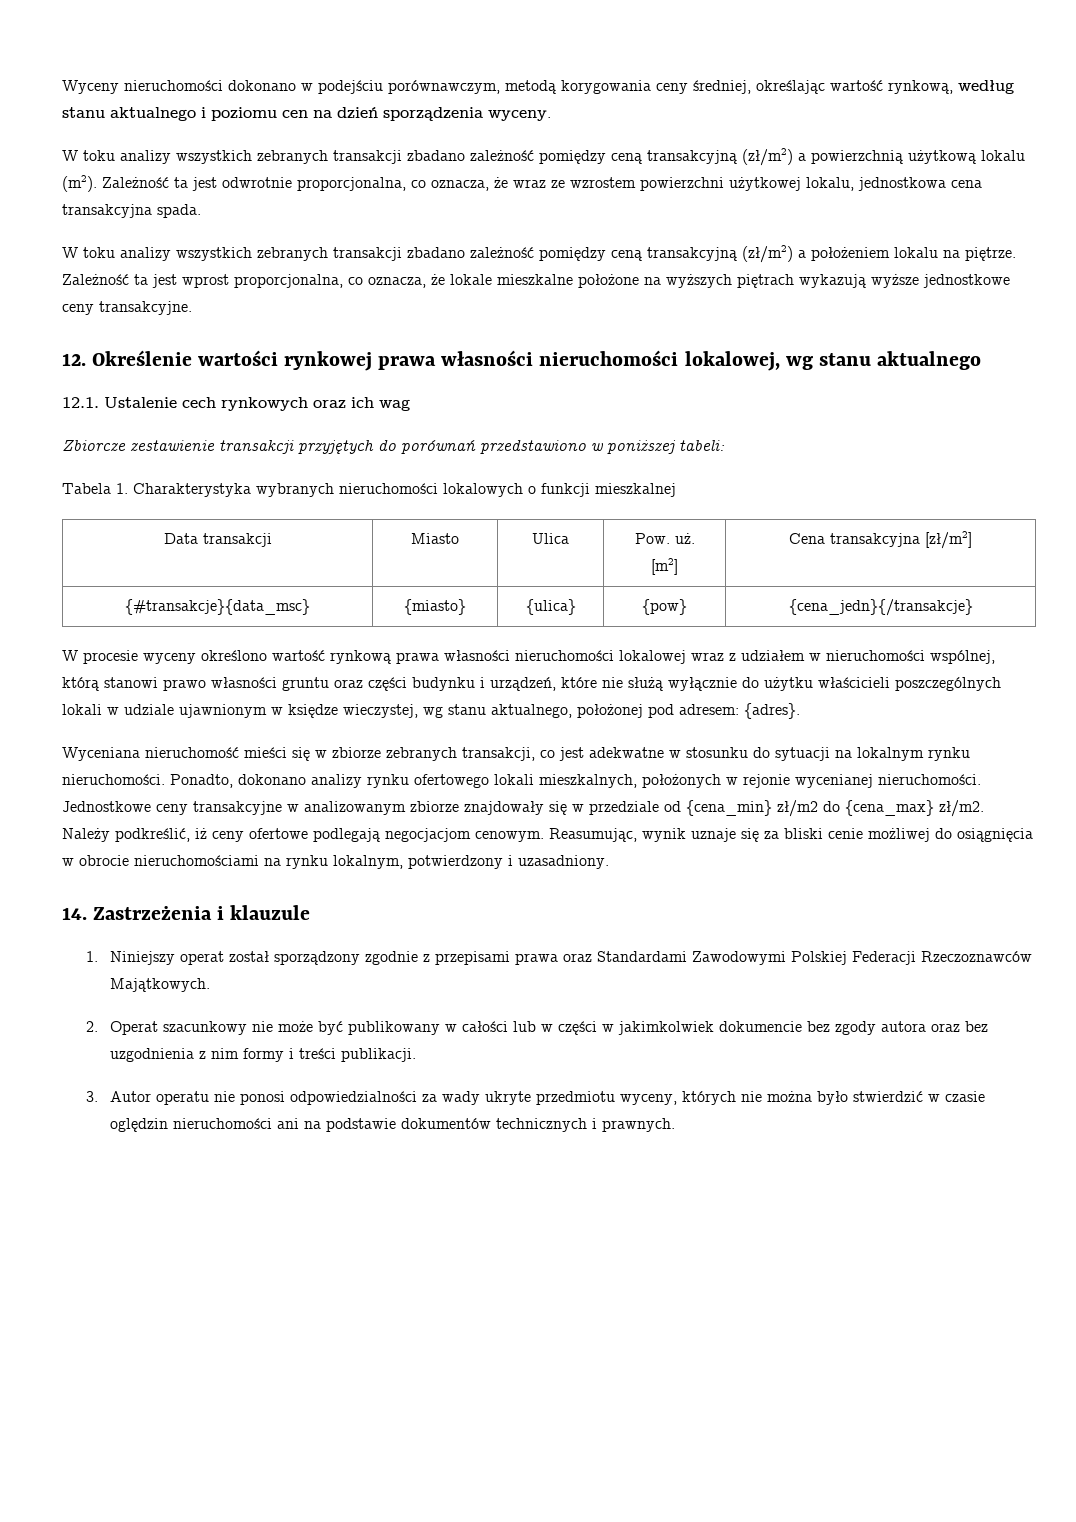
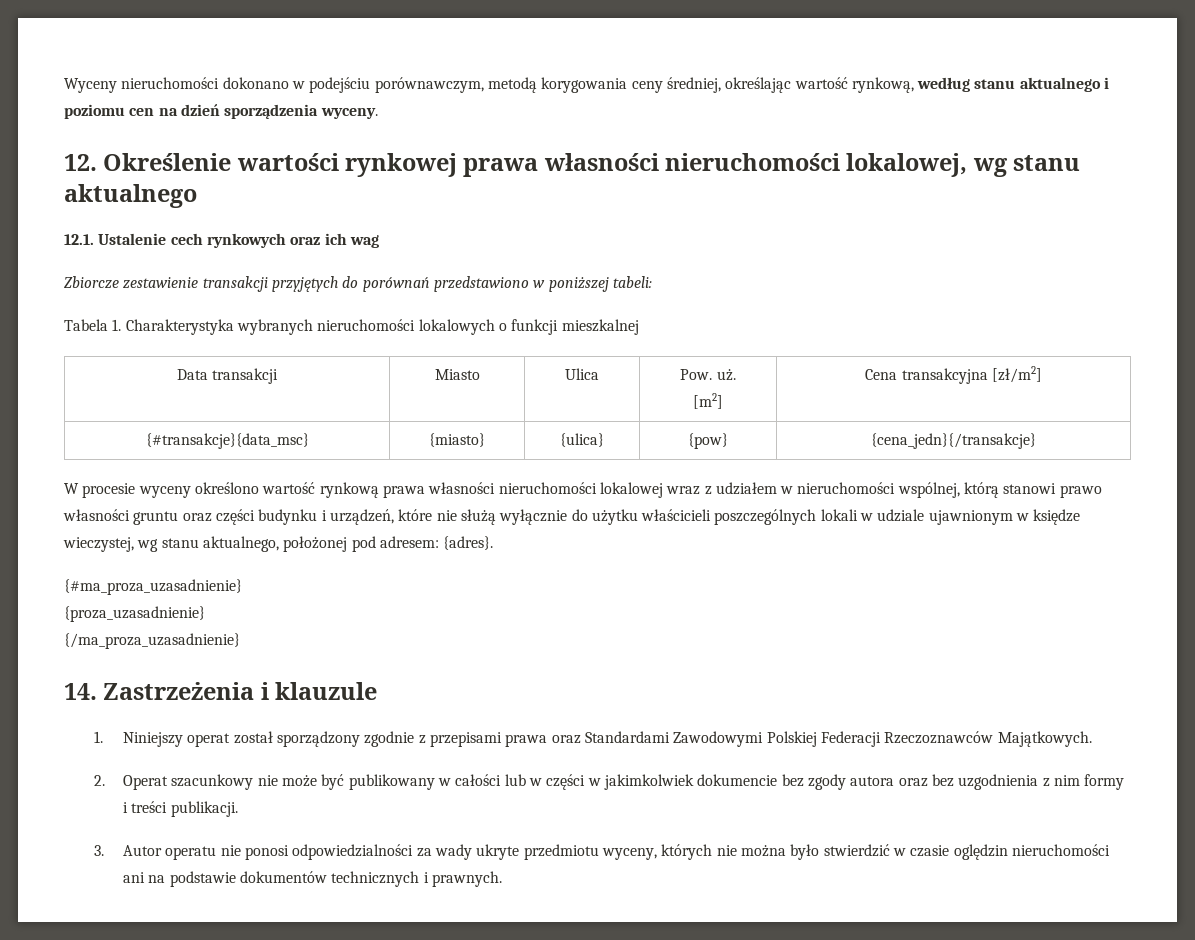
- W toku analizy wszystkich zebranych transakcji zbadano zależność pomiędzy ceną transakcyjną (zł/m2) a powierzchnią użytkową lokalu (m2). Zależność ta jest odwrotnie proporcjonalna, co oznacza, że wraz ze wzrostem powierzchni użytkowej lokalu, jednostkowa cena transakcyjna spada.
- W toku analizy wszystkich zebranych transakcji zbadano zależność pomiędzy ceną transakcyjną (zł/m2) a położeniem lokalu na piętrze. Zależność ta jest wprost proporcjonalna, co oznacza, że lokale mieszkalne położone na wyższych piętrach wykazują wyższe jednostkowe ceny transakcyjne.
- Wyceniana nieruchomość mieści się w zbiorze zebranych transakcji, co jest adekwatne w stosunku do sytuacji na lokalnym rynku nieruchomości. Ponadto, dokonano analizy rynku ofertowego lokali mieszkalnych, położonych w rejonie wycenianej nieruchomości. Jednostkowe ceny transakcyjne w analizowanym zbiorze znajdowały się w przedziale od {cena_min} zł/m2 do {cena_max} zł/m2. Należy podkreślić, iż ceny ofertowe podlegają negocjacjom cenowym. Reasumując, wynik uznaje się za bliski cenie możliwej do osiągnięcia w obrocie nieruchomościami na rynku lokalnym, potwierdzony i uzasadniony.
+ {#ma_proza_uzasadnienie}
+ {proza_uzasadnienie}
+ {/ma_proza_uzasadnienie}

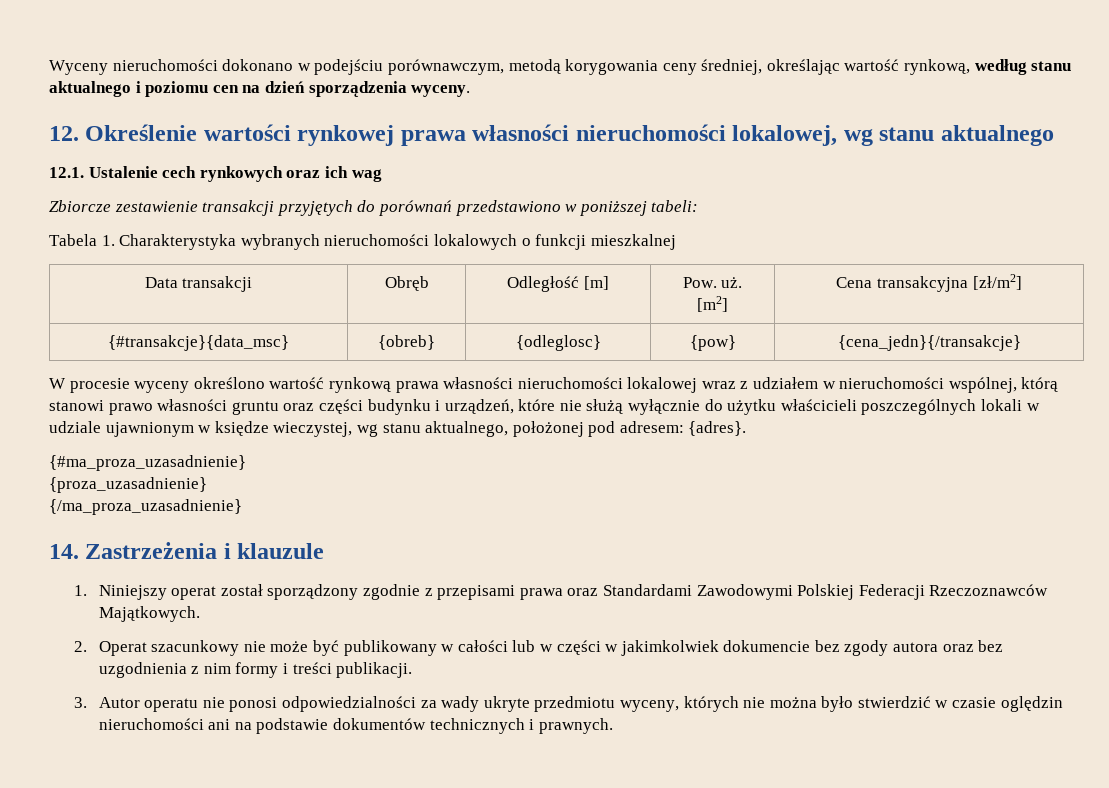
- Data transakcji | Miasto | Ulica | Pow. uż.
+ Data transakcji | Obręb | Odległość [m] | Pow. uż.
- {#transakcje}{data_msc} | {miasto} | {ulica} | {pow} | {cena_jedn}{/transakcje}
+ {#transakcje}{data_msc} | {obreb} | {odleglosc} | {pow} | {cena_jedn}{/transakcje}

